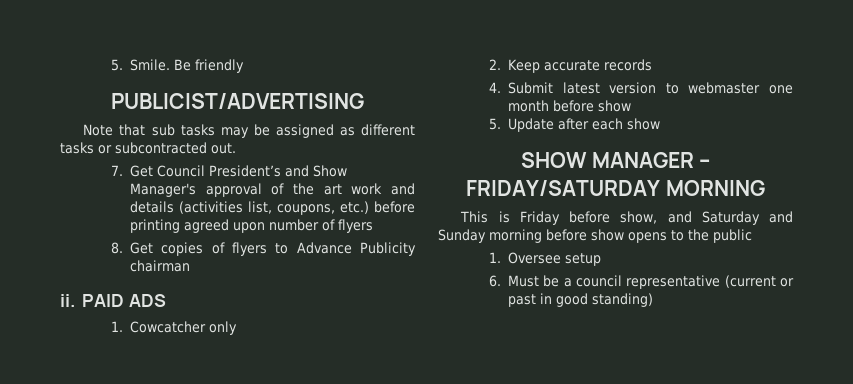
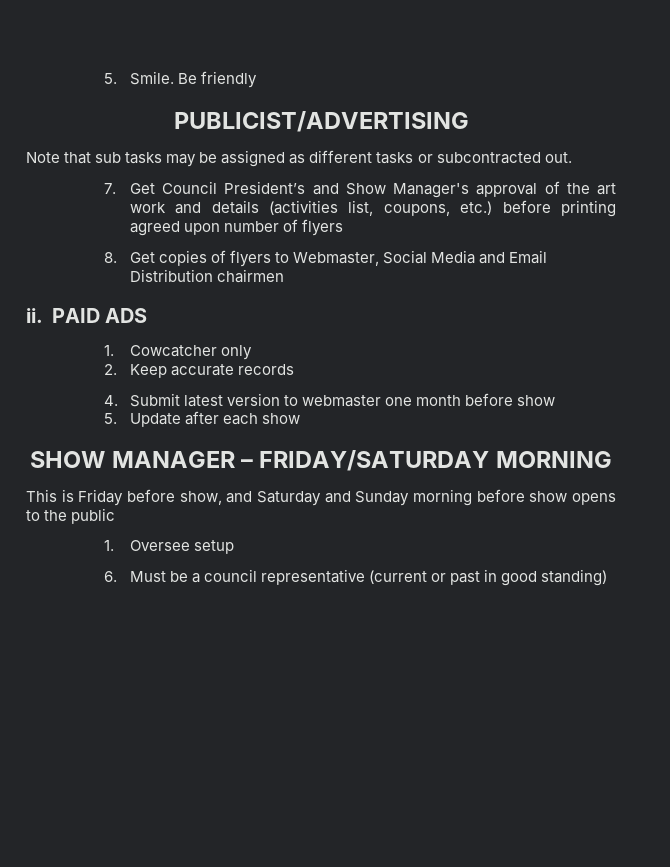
- 8. Get copies of flyers to Advance Publicity chairman
+ 8. Get copies of flyers to Webmaster, Social Media and Email Distribution chairmen

